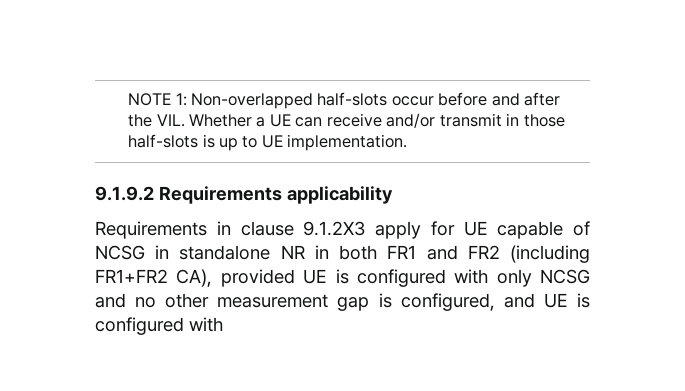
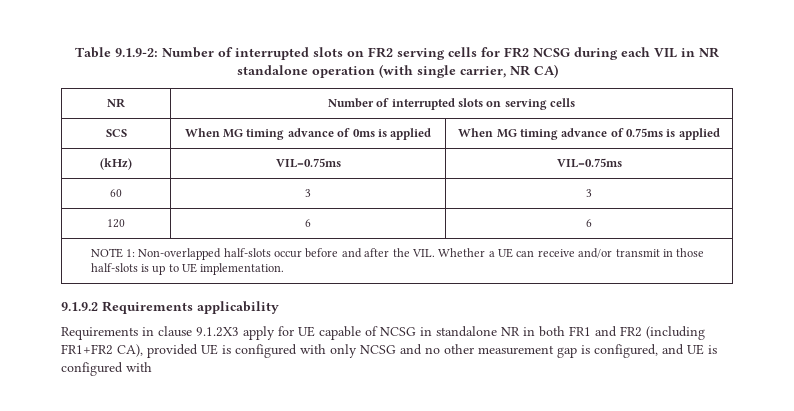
+ Table 9.1.9-2: Number of interrupted slots on FR2 serving cells for FR2 NCSG during each VIL in NR standalone operation (with single carrier, NR CA)
+ NR | Number of interrupted slots on serving cells
+ SCS | When MG timing advance of 0ms is applied | When MG timing advance of 0.75ms is applied
+ (kHz) | VIL=0.75ms | VIL=0.75ms
+ 60 | 3 | 3
+ 120 | 6 | 6

